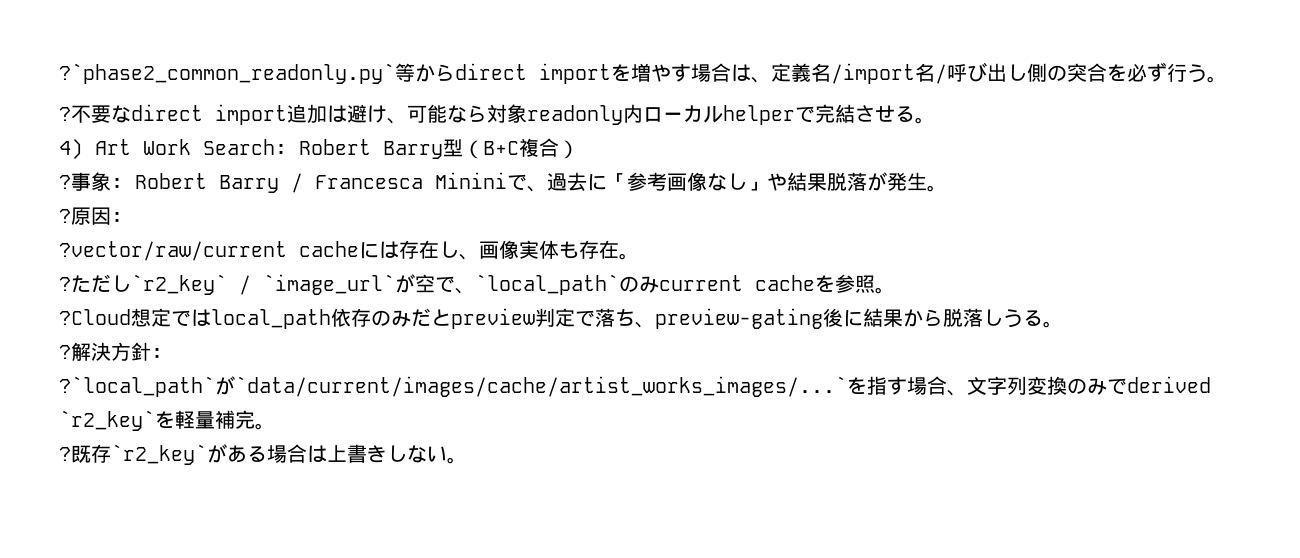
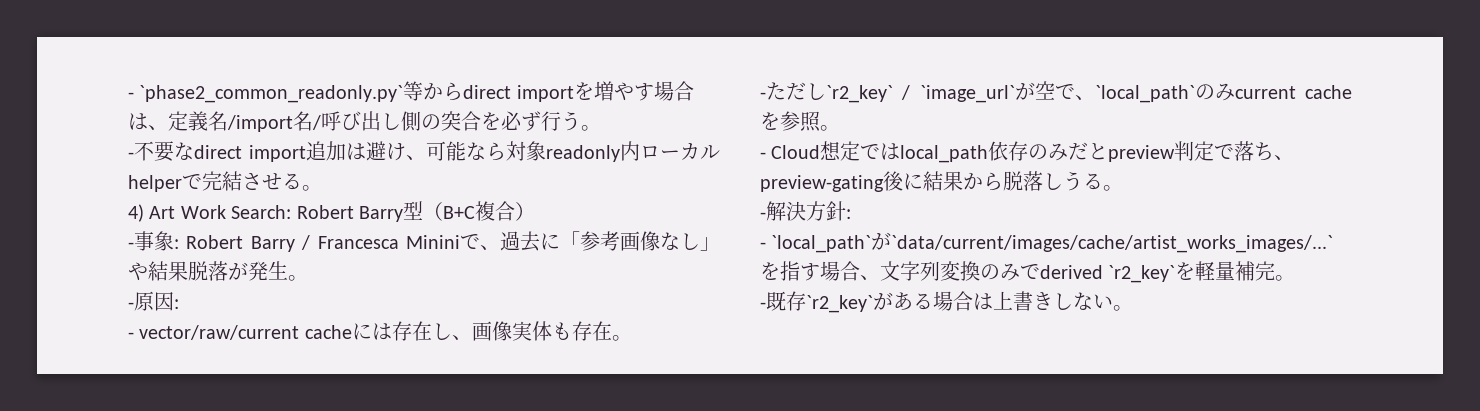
- ?`phase2_common_readonly.py`等からdirect importを増やす場合は、定義名/import名/呼び出し側の突合を必ず行う。
+ - `phase2_common_readonly.py`等からdirect importを増やす場合は、定義名/import名/呼び出し側の突合を必ず行う。
- ?不要なdirect import追加は避け、可能なら対象readonly内ローカルhelperで完結させる。
+ -不要なdirect import追加は避け、可能なら対象readonly内ローカルhelperで完結させる。
- ?事象: Robert Barry / Francesca Mininiで、過去に「参考画像なし」や結果脱落が発生。
+ -事象: Robert Barry / Francesca Mininiで、過去に「参考画像なし」や結果脱落が発生。
- ?原因:
+ -原因:
- ?vector/raw/current cacheには存在し、画像実体も存在。
+ - vector/raw/current cacheには存在し、画像実体も存在。
- ?ただし`r2_key` / `image_url`が空で、`local_path`のみcurrent cacheを参照。
+ -ただし`r2_key` / `image_url`が空で、`local_path`のみcurrent cacheを参照。
- ?Cloud想定ではlocal_path依存のみだとpreview判定で落ち、preview-gating後に結果から脱落しうる。
+ - Cloud想定ではlocal_path依存のみだとpreview判定で落ち、preview-gating後に結果から脱落しうる。
- ?解決方針:
+ -解決方針:
- ?`local_path`が`data/current/images/cache/artist_works_images/...`を指す場合、文字列変換のみでderived `r2_key`を軽量補完。
+ - `local_path`が`data/current/images/cache/artist_works_images/...`を指す場合、文字列変換のみでderived `r2_key`を軽量補完。
- ?既存`r2_key`がある場合は上書きしない。
+ -既存`r2_key`がある場合は上書きしない。

